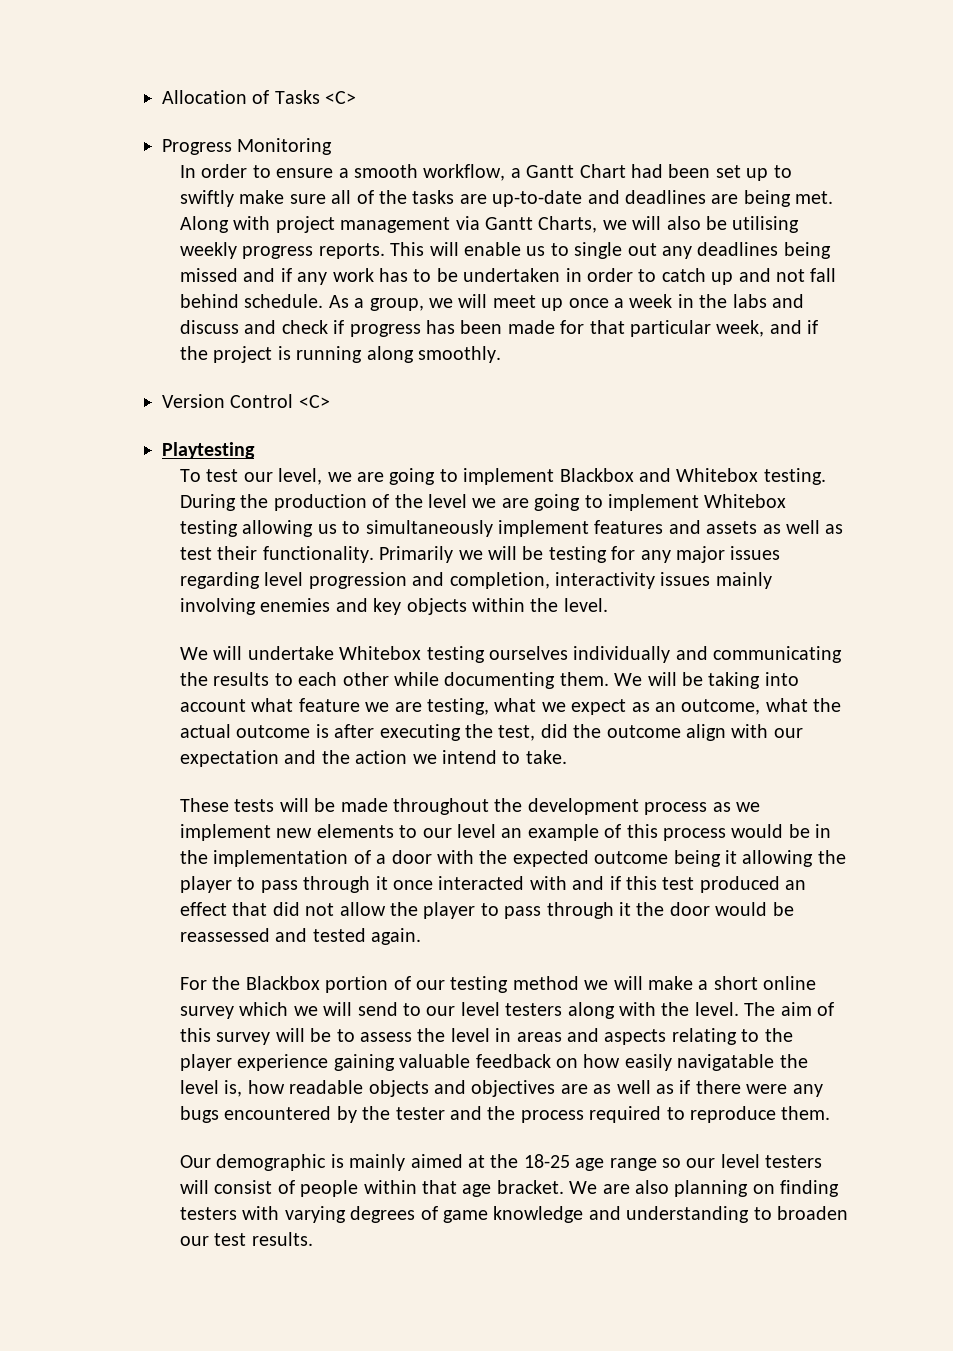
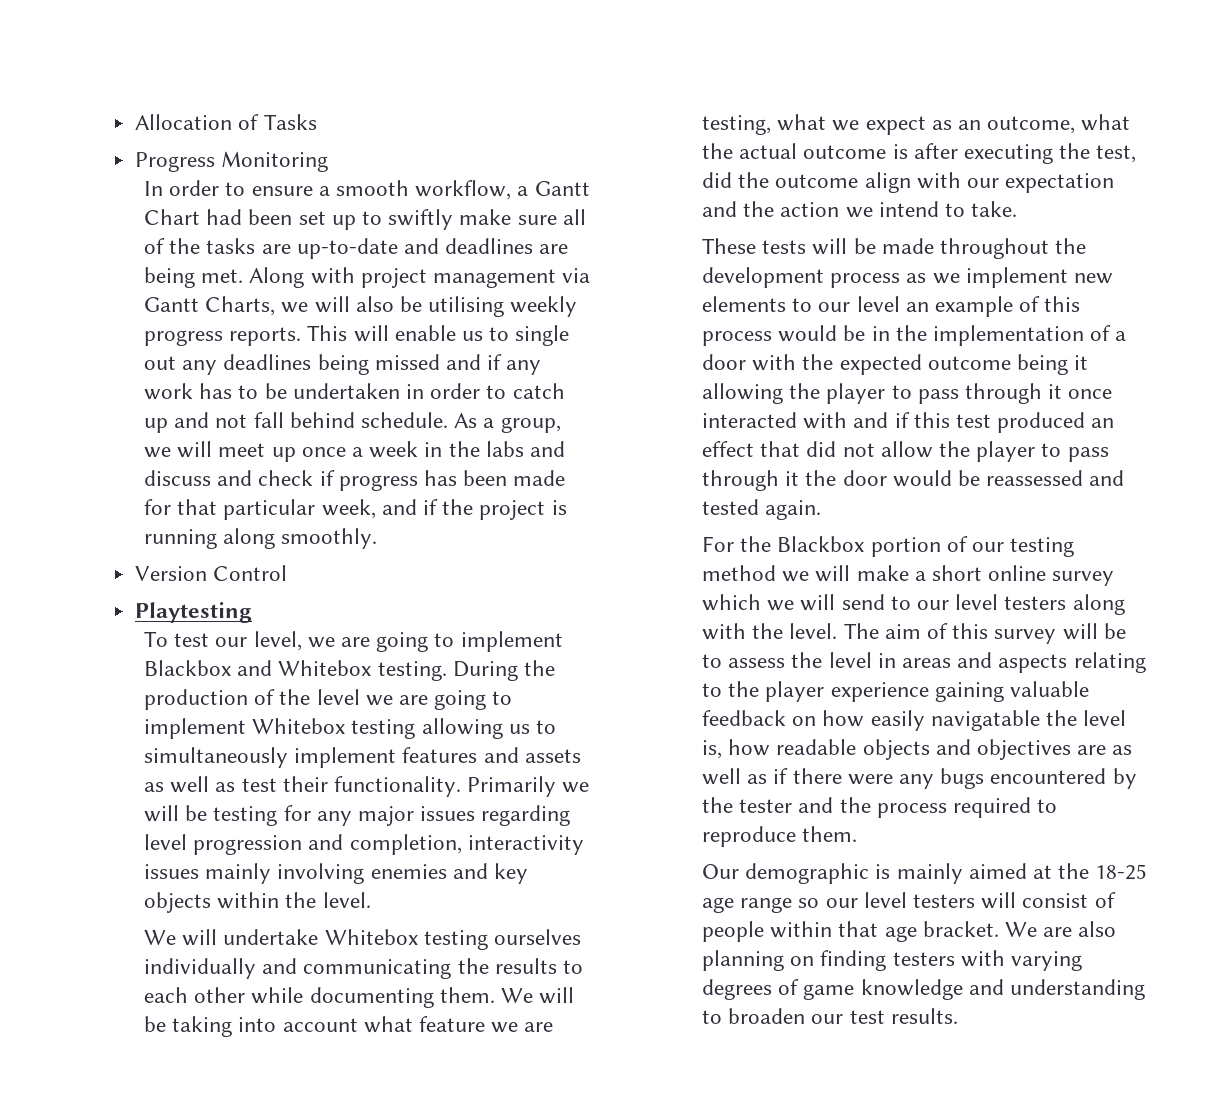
- Allocation of Tasks <C>
+ Allocation of Tasks
- Version Control <C>
+ Version Control

